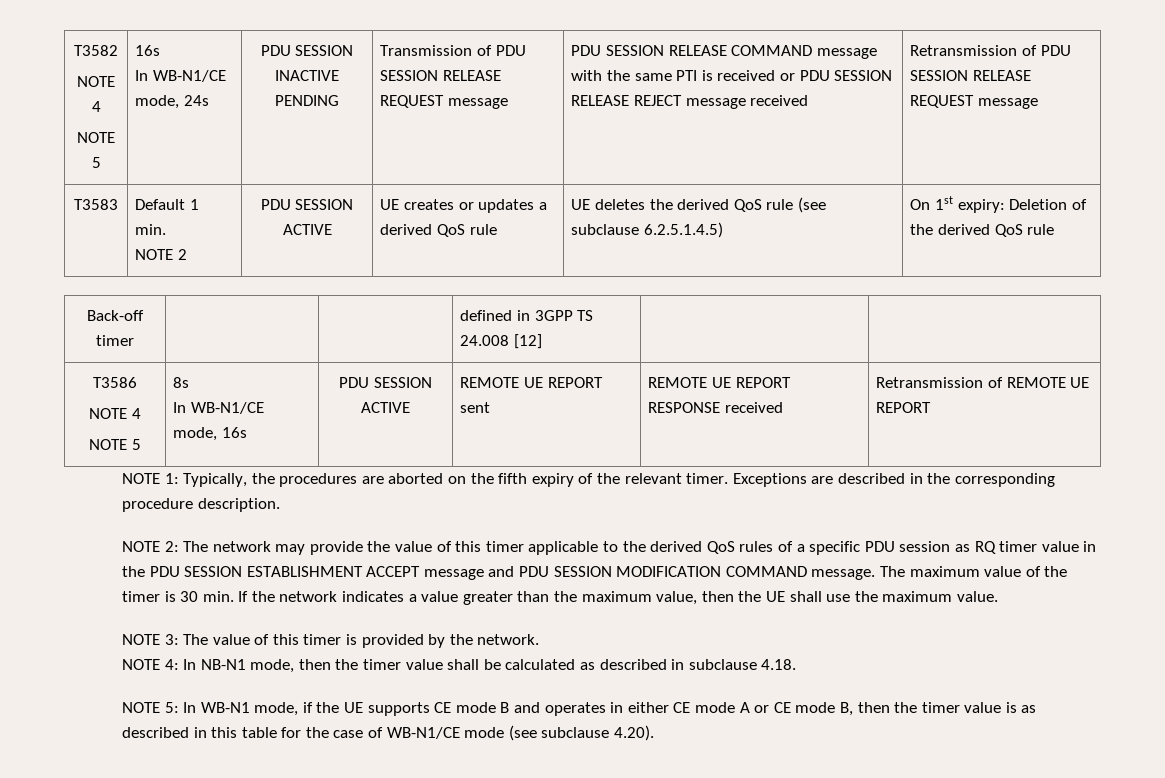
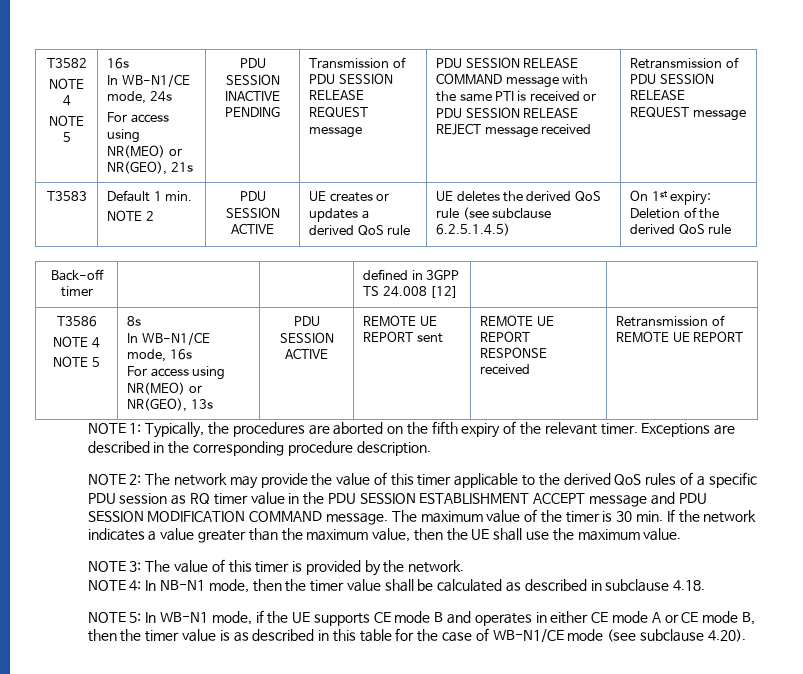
+ For access using NR(MEO) or NR(GEO), 21s
  T3586
  NOTE 4
  NOTE 5 | 8s
- In WB-N1/CE mode, 16s | PDU SESSION ACTIVE | REMOTE UE REPORT sent | REMOTE UE REPORT RESPONSE received | Retransmission of REMOTE UE REPORT
+ In WB-N1/CE mode, 16s
+ For access using NR(MEO) or NR(GEO), 13s | PDU SESSION ACTIVE | REMOTE UE REPORT sent | REMOTE UE REPORT RESPONSE received | Retransmission of REMOTE UE REPORT

